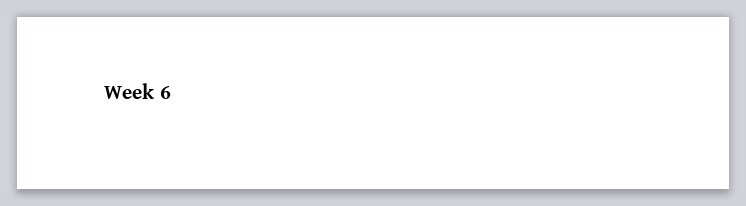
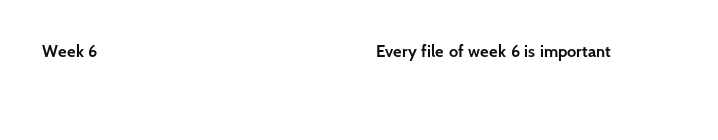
+ Every file of week 6 is important

